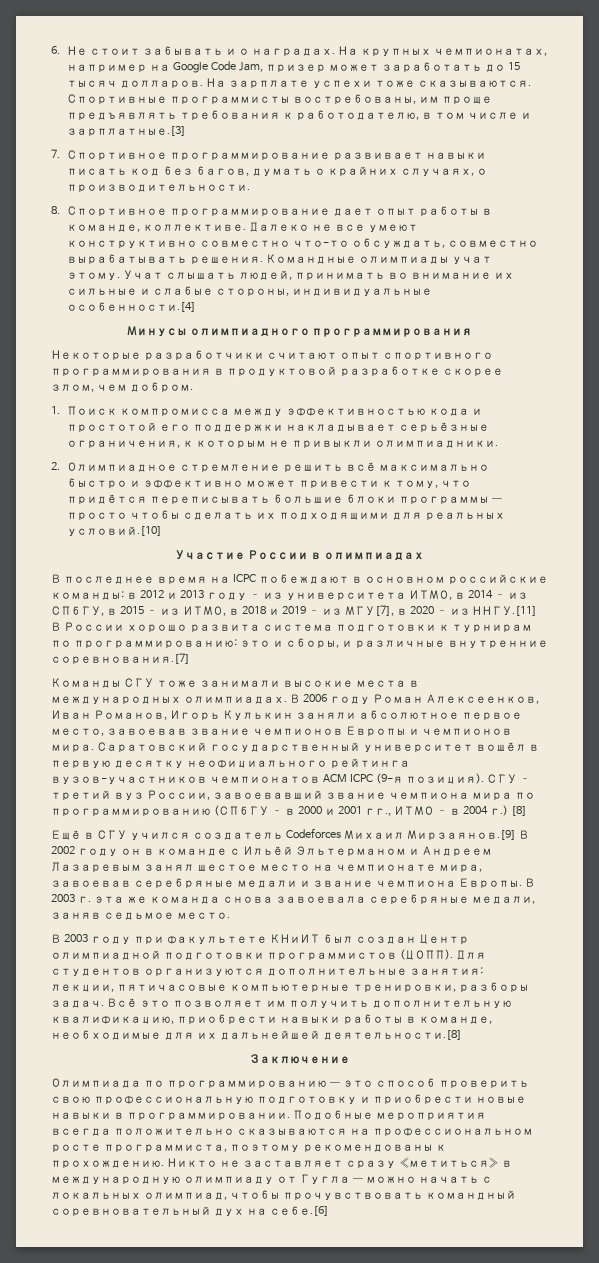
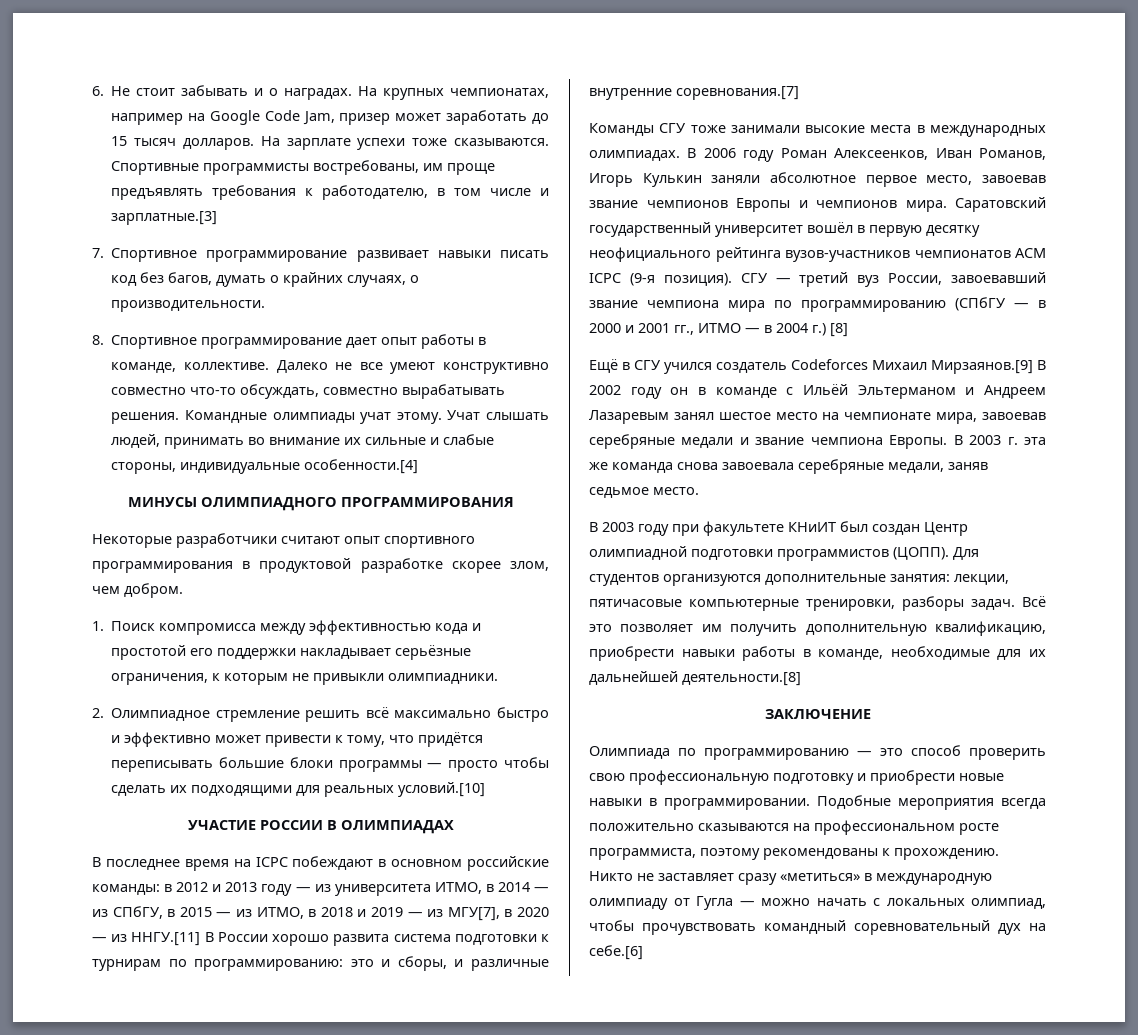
- Минусы олимпиадного программирования
+ МИНУСЫ ОЛИМПИАДНОГО ПРОГРАММИРОВАНИЯ
- Участие России в олимпиадах
+ УЧАСТИЕ РОССИИ В ОЛИМПИАДАХ
- В последнее время на ICPC побеждают в основном российские команды: в 2012 и 2013 году – из университета ИТМО, в 2014 – из СПбГУ, в 2015 – из ИТМО, в 2018 и 2019 – из МГУ[7], в 2020 – из ННГУ.[11] В России хорошо развита система подготовки к турнирам по программированию: это и сборы, и различные внутренние соревнования.[7]
+ В последнее время на ICPC побеждают в основном российские команды: в 2012 и 2013 году — из университета ИТМО, в 2014 — из СПбГУ, в 2015 — из ИТМО, в 2018 и 2019 — из МГУ[7], в 2020 — из ННГУ.[11] В России хорошо развита система подготовки к турнирам по программированию: это и сборы, и различные внутренние соревнования.[7]
- СГУ – третий вуз России, завоевавший звание чемпиона мира по программированию (СПбГУ – в 2000 и 2001 гг., ИТМО – в 2004 г.) [8]
+ СГУ — третий вуз России, завоевавший звание чемпиона мира по программированию (СПбГУ — в 2000 и 2001 гг., ИТМО — в 2004 г.) [8]
- Заключение
+ ЗАКЛЮЧЕНИЕ

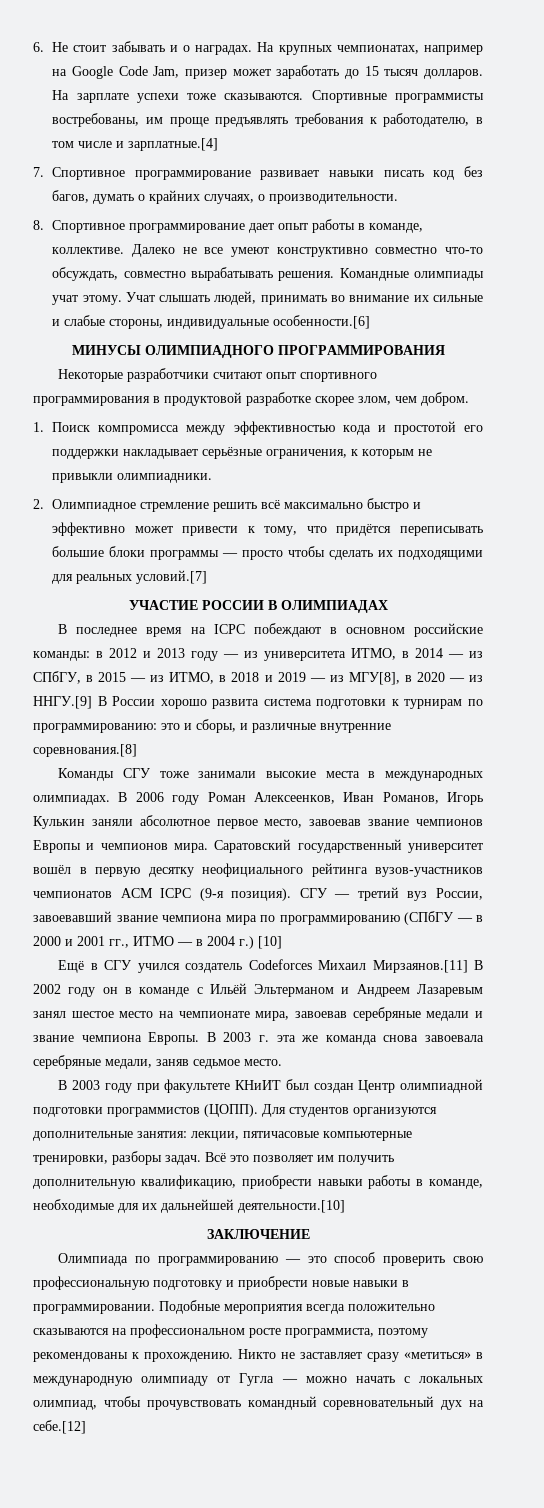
- Спортивные программисты востребованы, им проще предъявлять требования к работодателю, в том числе и зарплатные.[3]
+ Спортивные программисты востребованы, им проще предъявлять требования к работодателю, в том числе и зарплатные.[4]
- Учат слышать людей, принимать во внимание их сильные и слабые стороны, индивидуальные особенности.[4]
+ Учат слышать людей, принимать во внимание их сильные и слабые стороны, индивидуальные особенности.[6]
- 2. Олимпиадное стремление решить всё максимально быстро и эффективно может привести к тому, что придётся переписывать большие блоки программы — просто чтобы сделать их подходящими для реальных условий.[10]
+ 2. Олимпиадное стремление решить всё максимально быстро и эффективно может привести к тому, что придётся переписывать большие блоки программы — просто чтобы сделать их подходящими для реальных условий.[7]
- В последнее время на ICPC побеждают в основном российские команды: в 2012 и 2013 году — из университета ИТМО, в 2014 — из СПбГУ, в 2015 — из ИТМО, в 2018 и 2019 — из МГУ[7], в 2020 — из ННГУ.[11] В России хорошо развита система подготовки к турнирам по программированию: это и сборы, и различные внутренние соревнования.[7]
+ В последнее время на ICPC побеждают в основном российские команды: в 2012 и 2013 году — из университета ИТМО, в 2014 — из СПбГУ, в 2015 — из ИТМО, в 2018 и 2019 — из МГУ[8], в 2020 — из ННГУ.[9] В России хорошо развита система подготовки к турнирам по программированию: это и сборы, и различные внутренние соревнования.[8]
- СГУ — третий вуз России, завоевавший звание чемпиона мира по программированию (СПбГУ — в 2000 и 2001 гг., ИТМО — в 2004 г.) [8]
+ СГУ — третий вуз России, завоевавший звание чемпиона мира по программированию (СПбГУ — в 2000 и 2001 гг., ИТМО — в 2004 г.) [10]
- Ещё в СГУ учился создатель Codeforces Михаил Мирзаянов.[9] В 2002 году он в команде с Ильёй Эльтерманом и Андреем Лазаревым занял шестое место на чемпионате мира, завоевав серебряные медали и звание чемпиона Европы.
+ Ещё в СГУ учился создатель Codeforces Михаил Мирзаянов.[11] В 2002 году он в команде с Ильёй Эльтерманом и Андреем Лазаревым занял шестое место на чемпионате мира, завоевав серебряные медали и звание чемпиона Европы.
- Всё это позволяет им получить дополнительную квалификацию, приобрести навыки работы в команде, необходимые для их дальнейшей деятельности.[8]
+ Всё это позволяет им получить дополнительную квалификацию, приобрести навыки работы в команде, необходимые для их дальнейшей деятельности.[10]
- Никто не заставляет сразу «метиться» в международную олимпиаду от Гугла — можно начать с локальных олимпиад, чтобы прочувствовать командный соревновательный дух на себе.[6]
+ Никто не заставляет сразу «метиться» в международную олимпиаду от Гугла — можно начать с локальных олимпиад, чтобы прочувствовать командный соревновательный дух на себе.[12]

